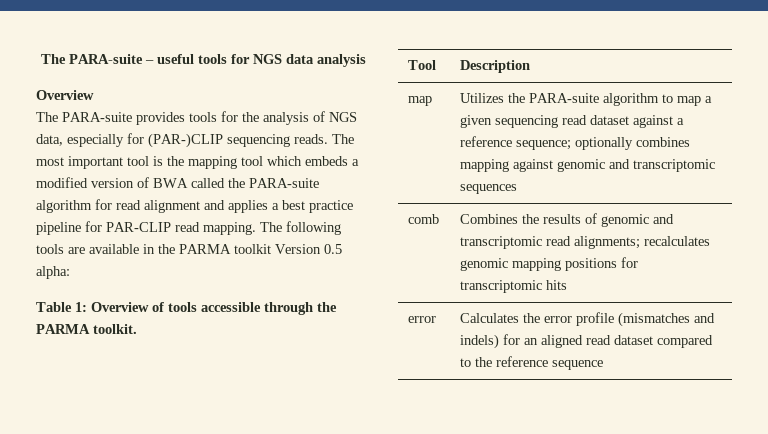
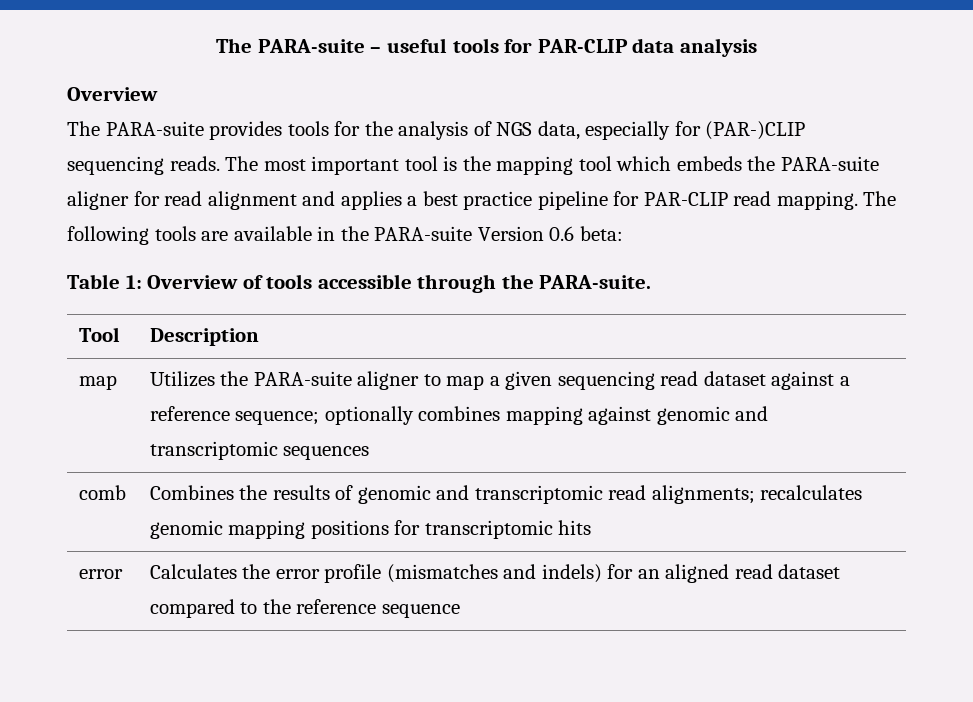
- The PARA-suite – useful tools for NGS data analysis
+ The PARA-suite – useful tools for PAR-CLIP data analysis
- The most important tool is the mapping tool which embeds a modified version of BWA called the PARA-suite algorithm for read alignment and applies a best practice pipeline for PAR-CLIP read mapping.
+ The most important tool is the mapping tool which embeds the PARA-suite aligner for read alignment and applies a best practice pipeline for PAR-CLIP read mapping.
- The following tools are available in the PARMA toolkit Version 0.5 alpha:
+ The following tools are available in the PARA-suite Version 0.6 beta:
- Table 1: Overview of tools accessible through the PARMA toolkit.
+ Table 1: Overview of tools accessible through the PARA-suite.
- map | Utilizes the PARA-suite algorithm to map a given sequencing read dataset against a reference sequence; optionally combines mapping against genomic and transcriptomic sequences
+ map | Utilizes the PARA-suite aligner to map a given sequencing read dataset against a reference sequence; optionally combines mapping against genomic and transcriptomic sequences

